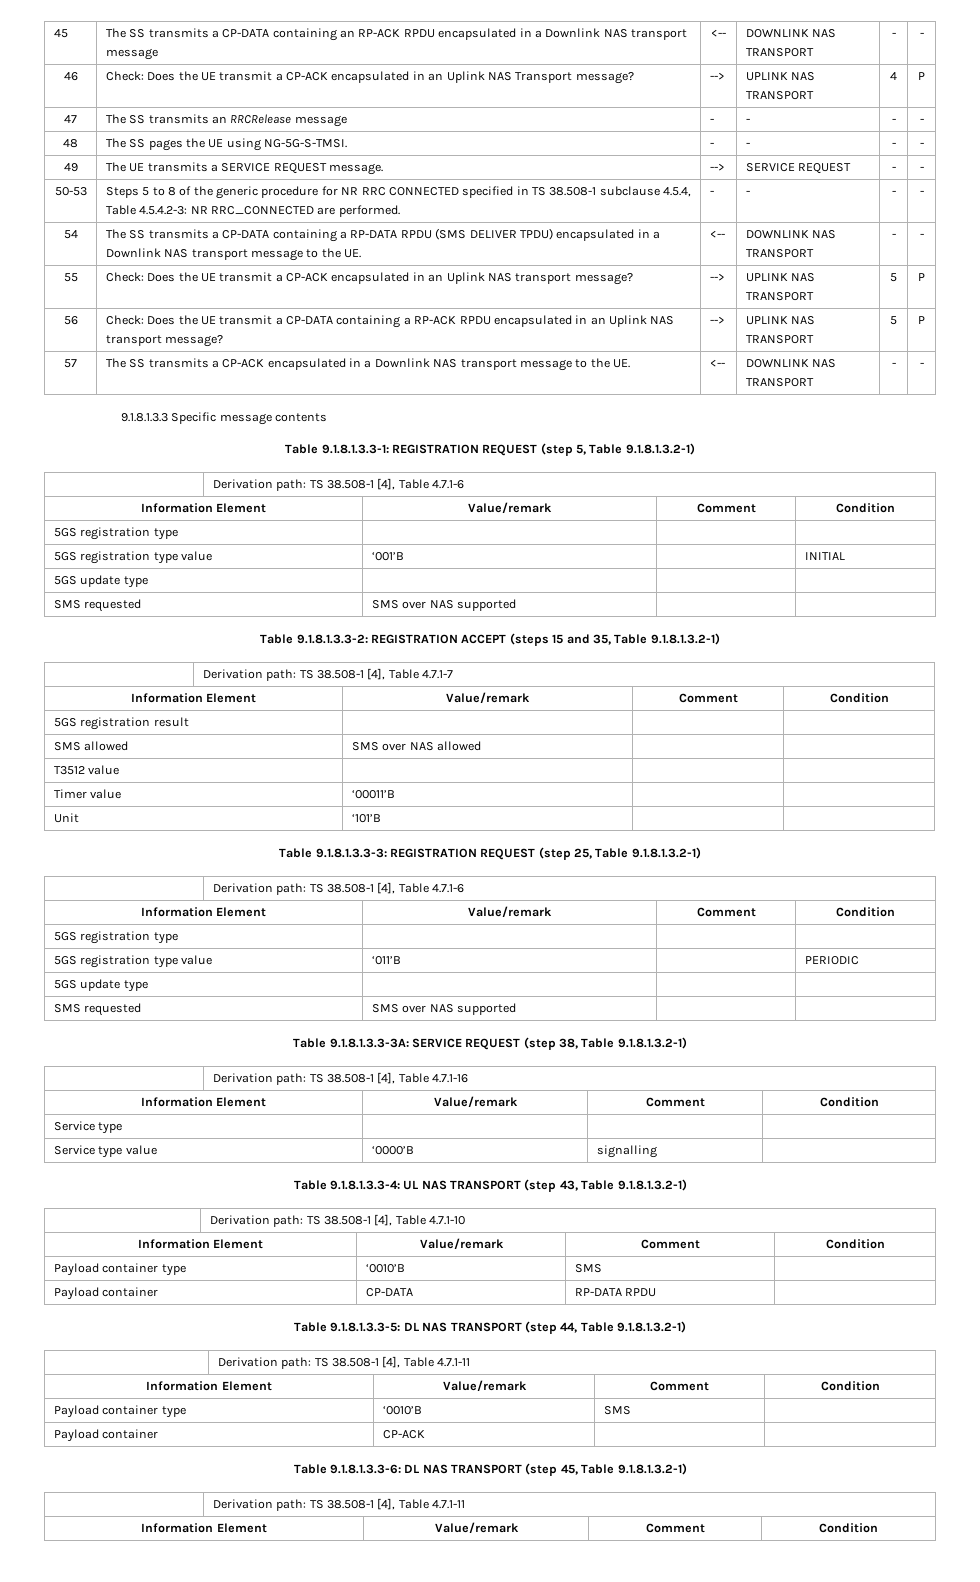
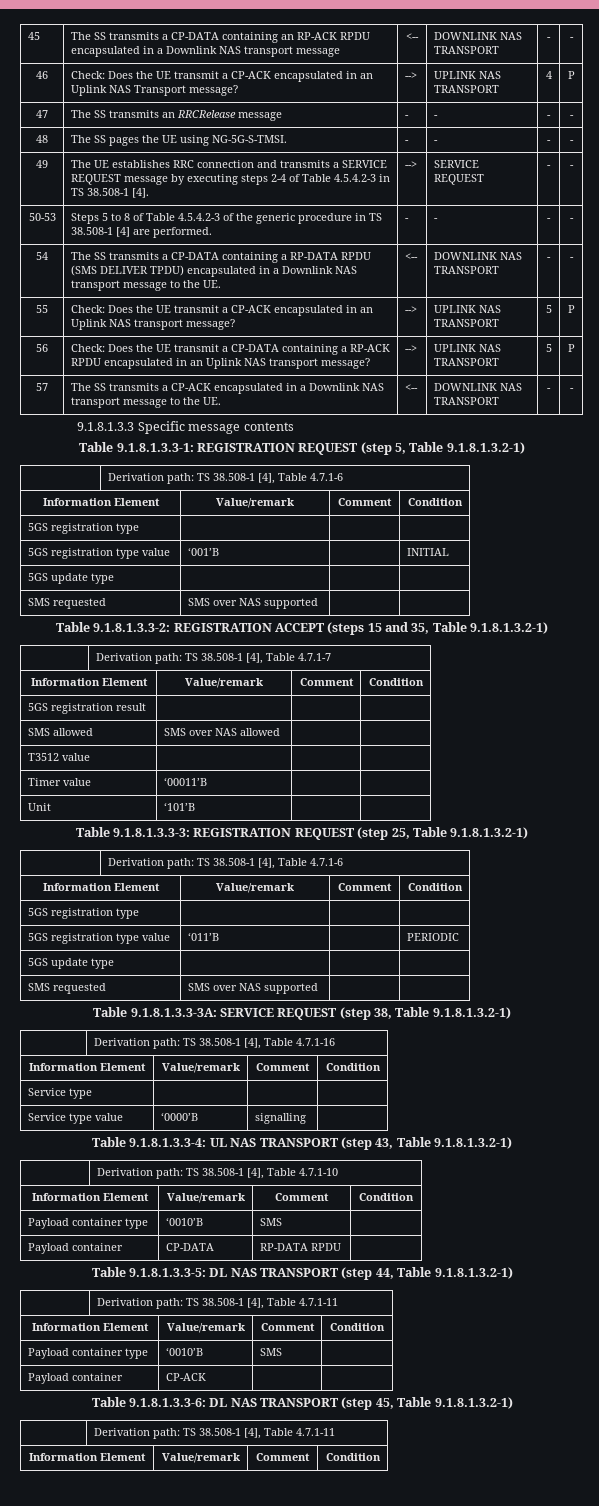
- 49 | The UE transmits a SERVICE REQUEST message. | --> | SERVICE REQUEST | - | -
+ 49 | The UE establishes RRC connection and transmits a SERVICE REQUEST message by executing steps 2-4 of Table 4.5.4.2-3 in TS 38.508-1 [4]. | --> | SERVICE REQUEST | - | -
- 50-53 | Steps 5 to 8 of the generic procedure for NR RRC CONNECTED specified in TS 38.508-1 subclause 4.5.4, Table 4.5.4.2-3: NR RRC_CONNECTED are performed. | - | - | - | -
+ 50-53 | Steps 5 to 8 of Table 4.5.4.2-3 of the generic procedure in TS 38.508-1 [4] are performed. | - | - | - | -

